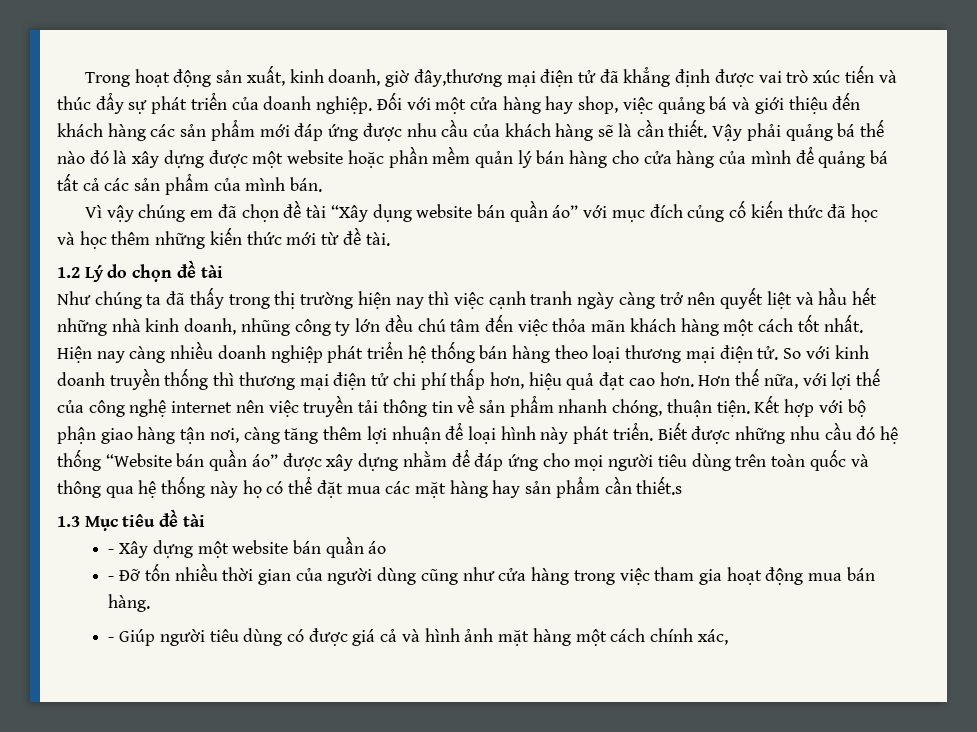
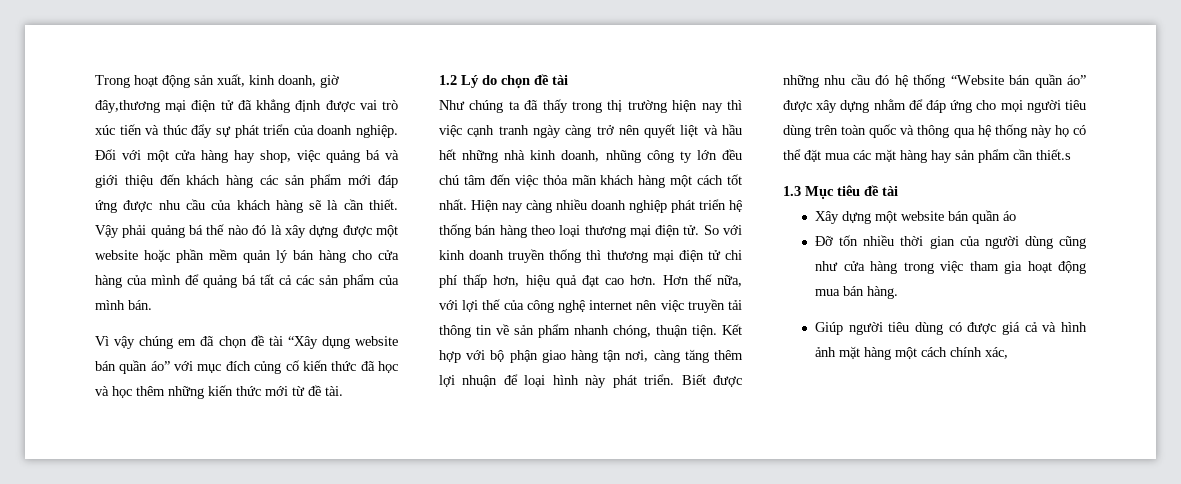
- - Xây dựng một website bán quần áo
+ Xây dựng một website bán quần áo
- - Đỡ tốn nhiều thời gian của người dùng cũng như cửa hàng trong việc tham gia hoạt động mua bán hàng.
+ Đỡ tốn nhiều thời gian của người dùng cũng như cửa hàng trong việc tham gia hoạt động mua bán hàng.
- - Giúp người tiêu dùng có được giá cả và hình ảnh mặt hàng một cách chính xác,
+ Giúp người tiêu dùng có được giá cả và hình ảnh mặt hàng một cách chính xác,

